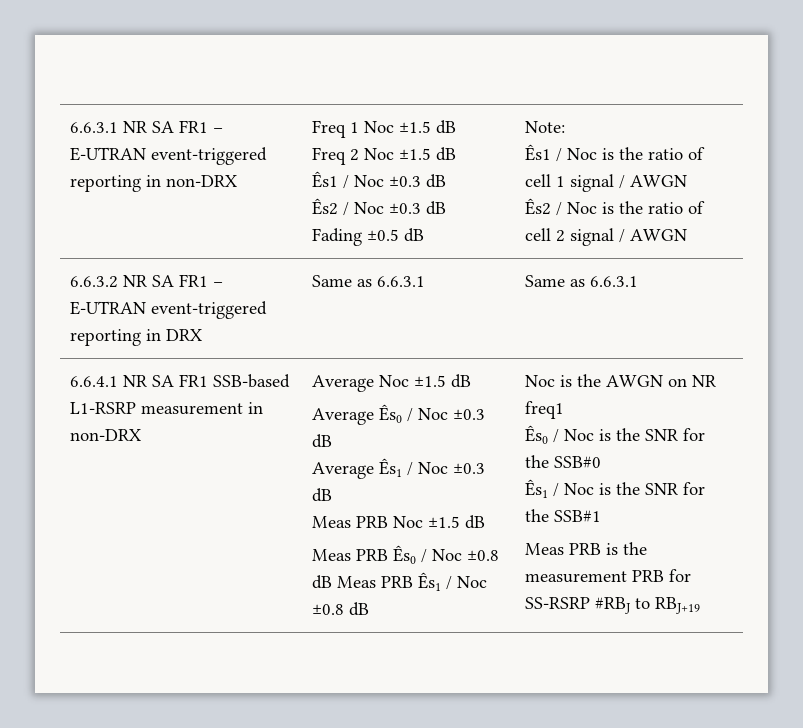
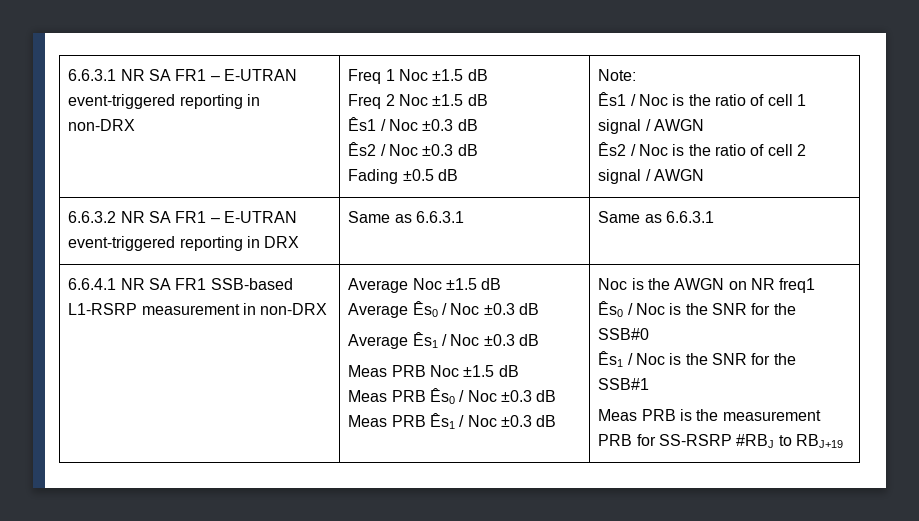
- Meas PRB Ês0 / Noc ±0.8 dB Meas PRB Ês1 / Noc ±0.8 dB
+ Meas PRB Ês0 / Noc ±0.3 dB Meas PRB Ês1 / Noc ±0.3 dB

